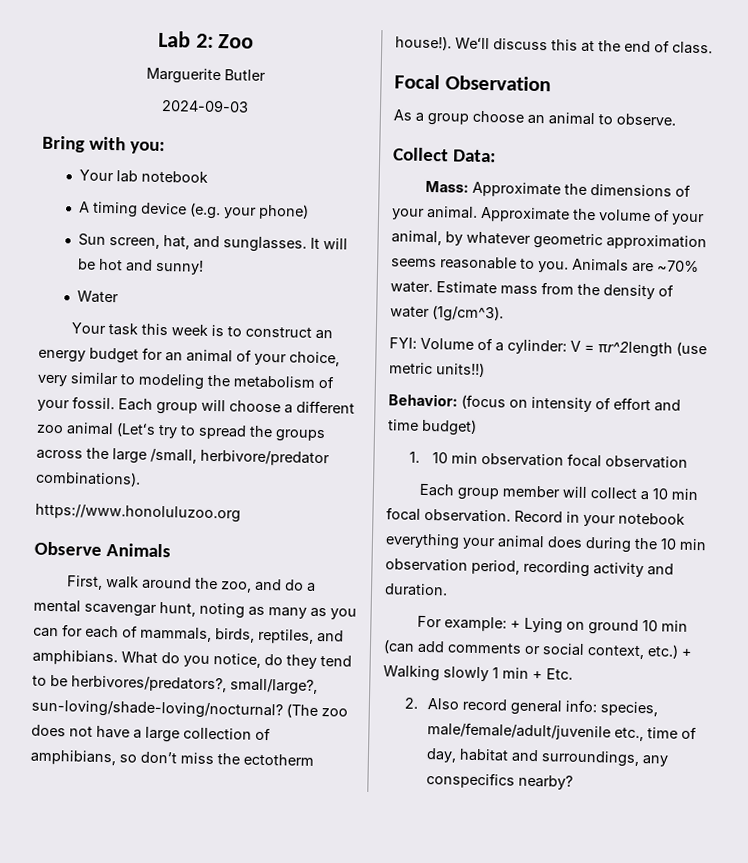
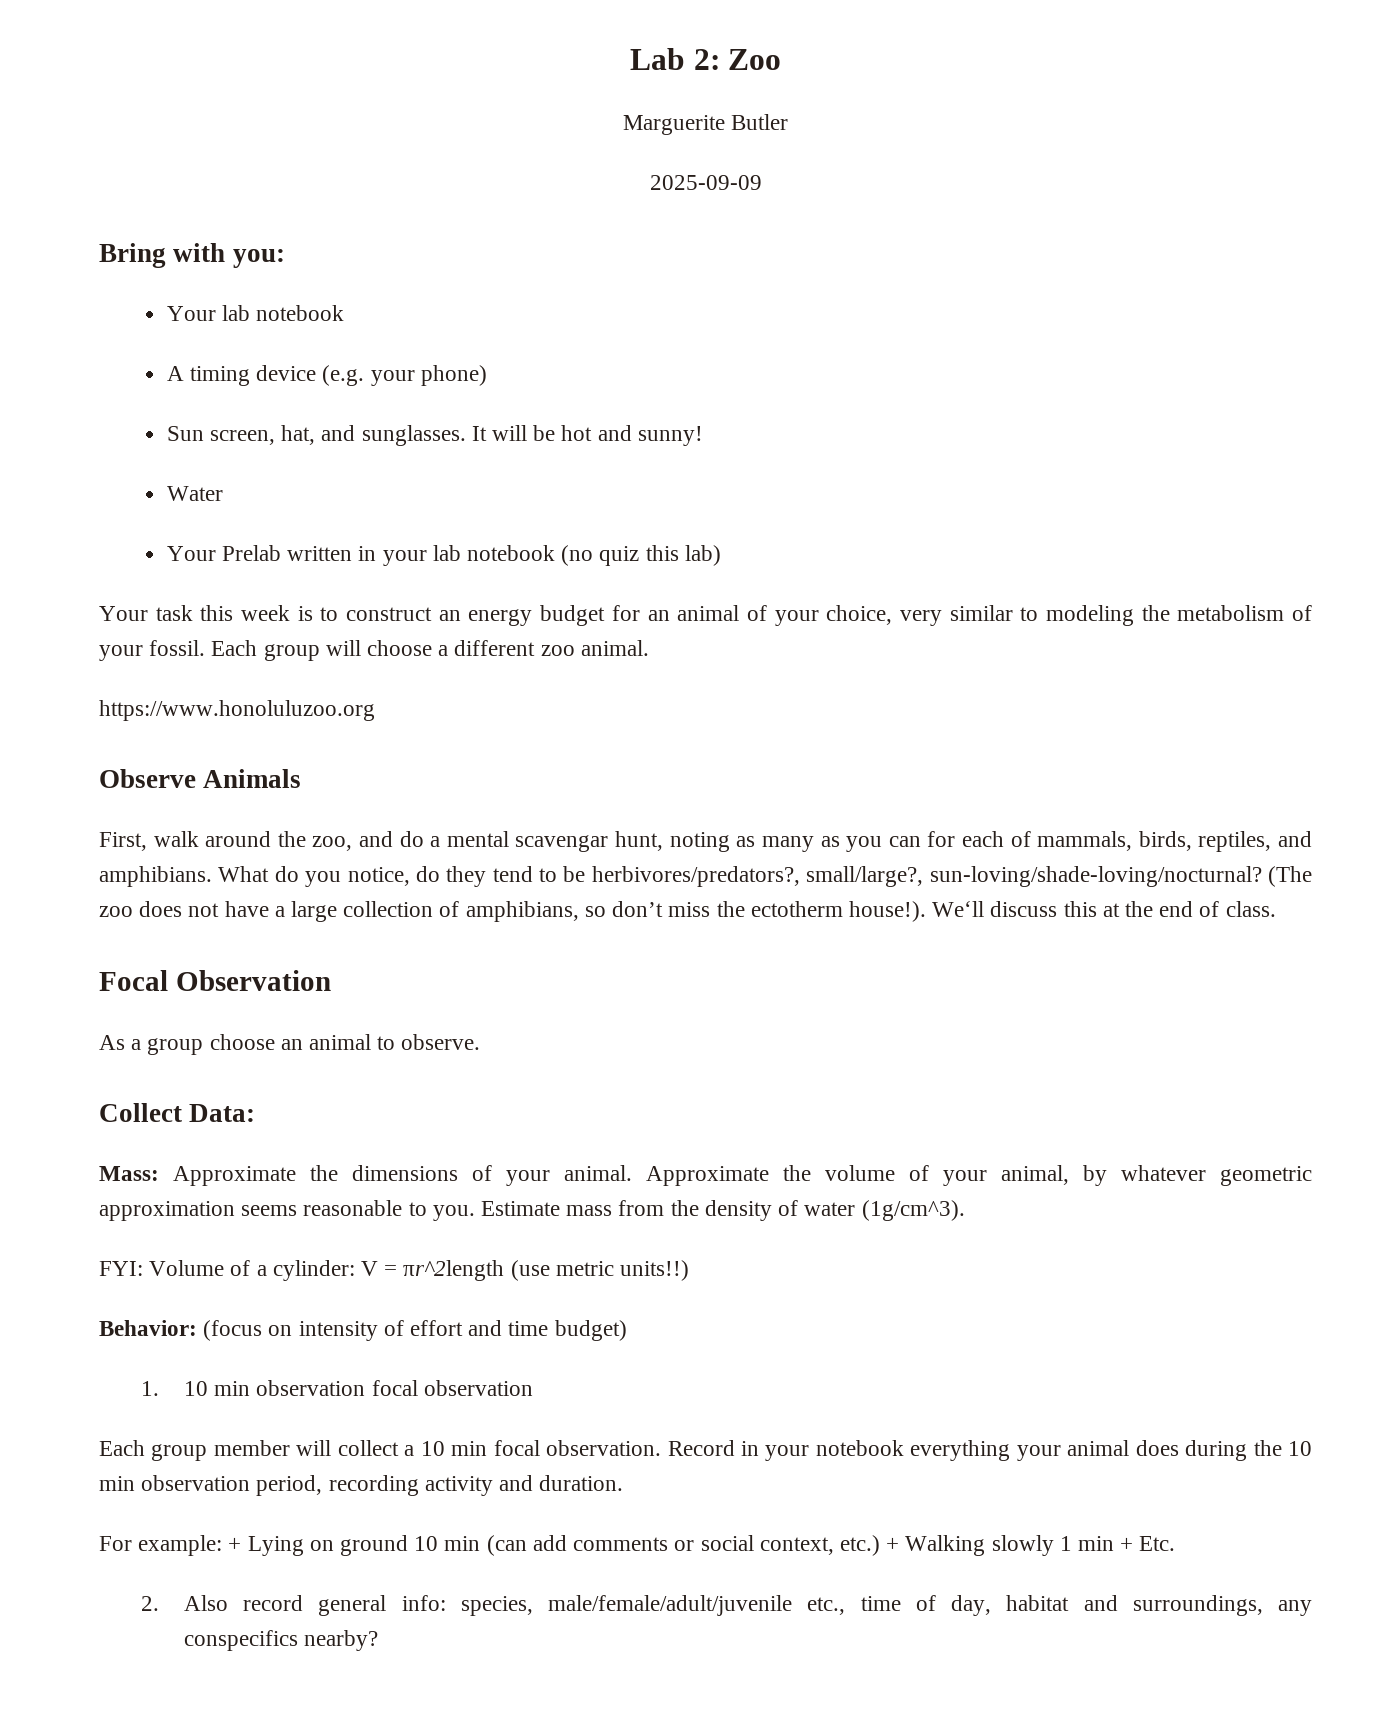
- 2024-09-03
+ 2025-09-09
+ Your Prelab written in your lab notebook (no quiz this lab)
- Each group will choose a different zoo animal (Letʻs try to spread the groups across the large /small, herbivore/predator combinations).
+ Each group will choose a different zoo animal.
- Animals are ~70% water.

